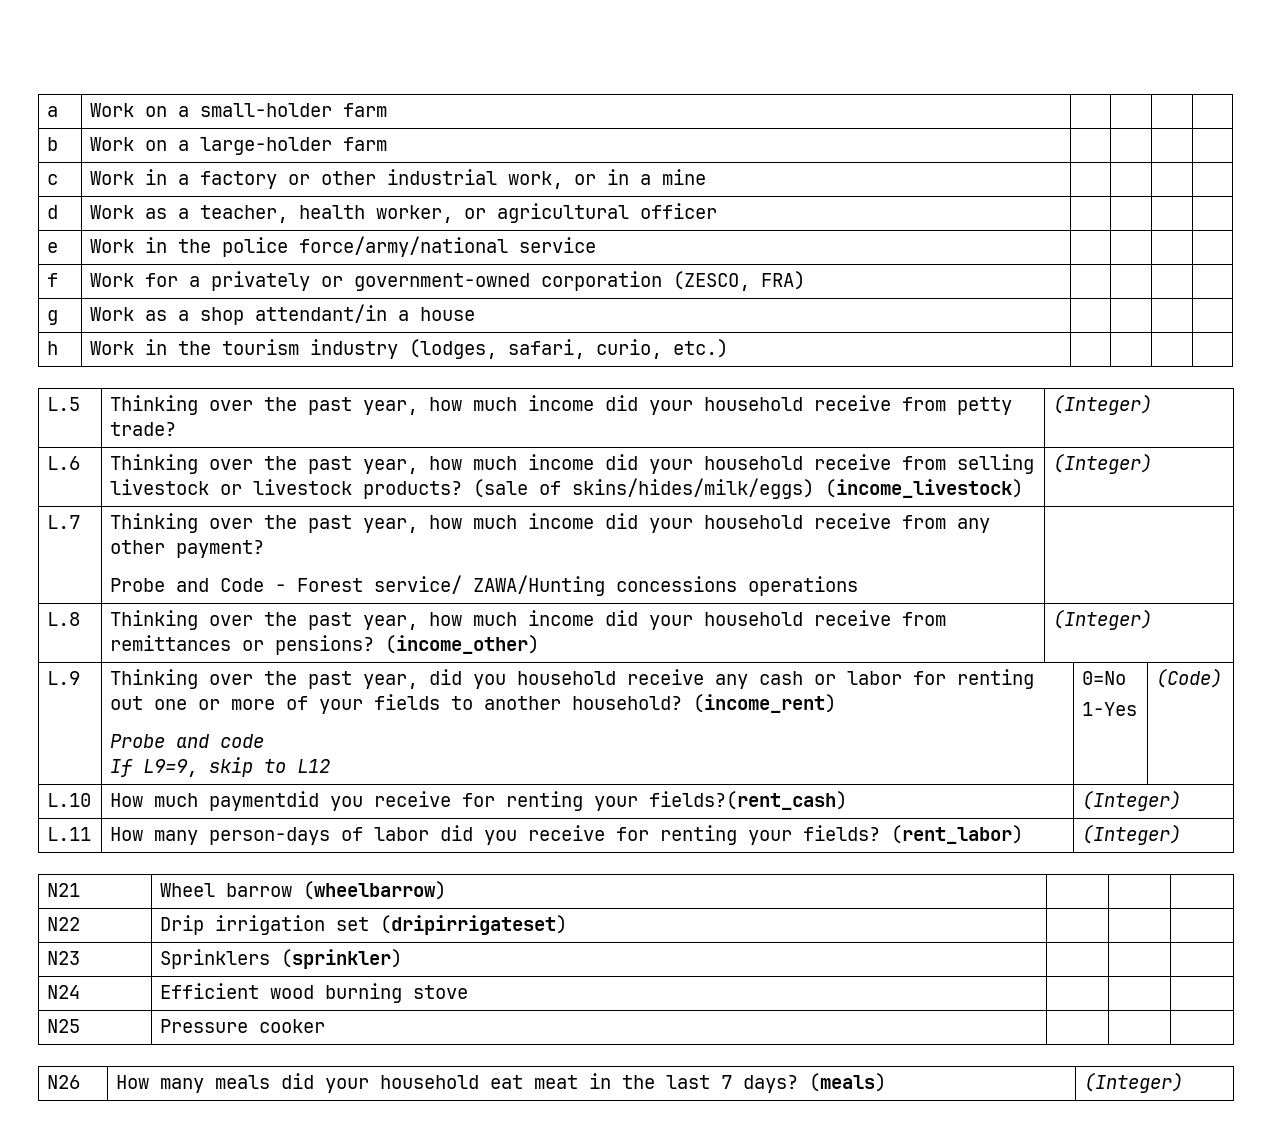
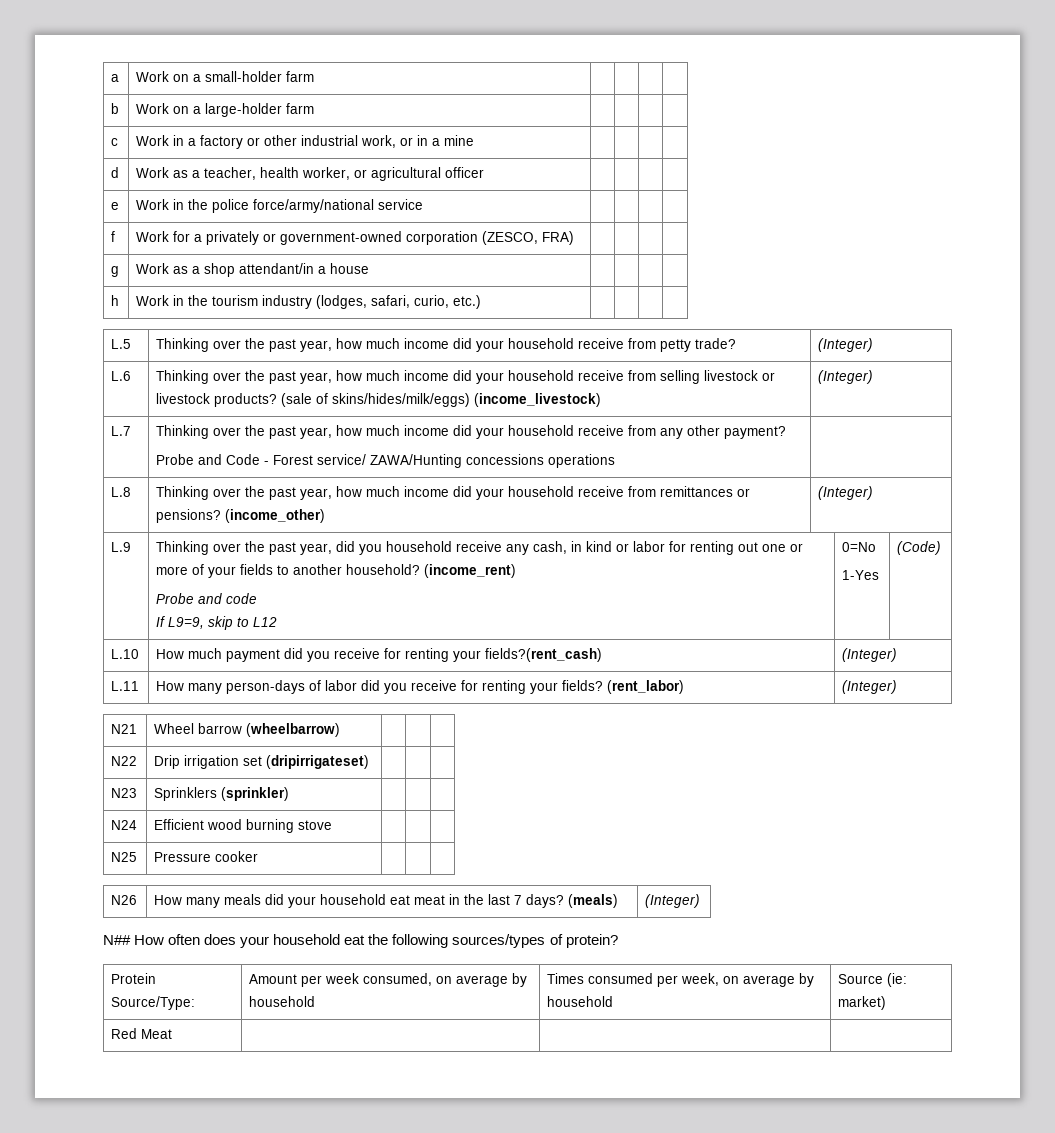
- L.9 | Thinking over the past year, did you household receive any cash or labor for renting out one or more of your fields to another household? (income_rent)
+ L.9 | Thinking over the past year, did you household receive any cash, in kind or labor for renting out one or more of your fields to another household? (income_rent)
- L.10 | How much paymentdid you receive for renting your fields?(rent_cash) | (Integer)
+ L.10 | How much payment did you receive for renting your fields?(rent_cash) | (Integer)
+ N## How often does your household eat the following sources/types of protein?
+ Protein Source/Type: | Amount per week consumed, on average by household | Times consumed per week, on average by household | Source (ie: market)
+ Red Meat | | |

